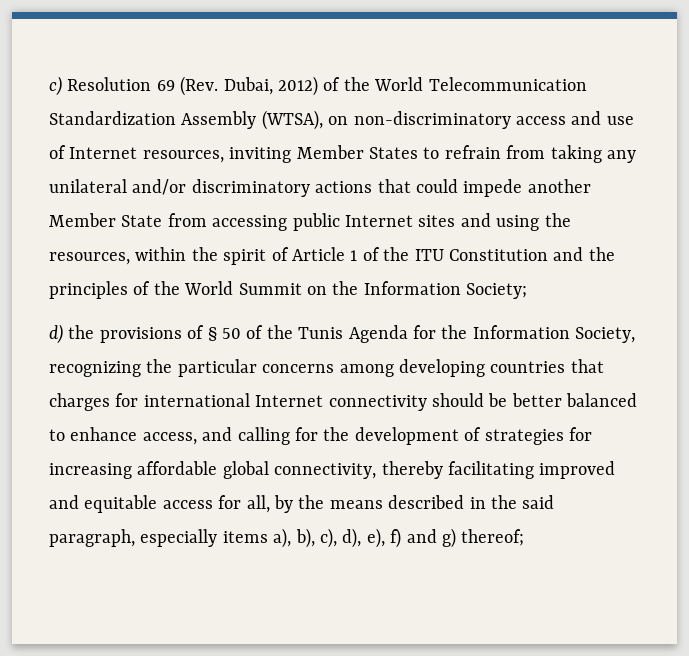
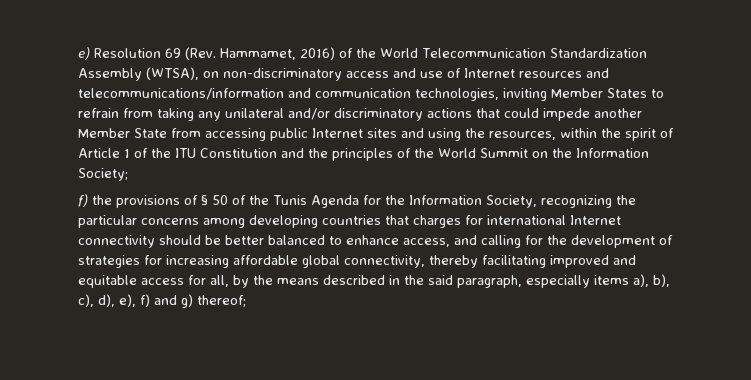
- c) Resolution 69 (Rev. Dubai, 2012) of the World Telecommunication Standardization Assembly (WTSA), on non-discriminatory access and use of Internet resources, inviting Member States to refrain from taking any unilateral and/or discriminatory actions that could impede another Member State from accessing public Internet sites and using the resources, within the spirit of Article 1 of the ITU Constitution and the principles of the World Summit on the Information Society;
+ e) Resolution 69 (Rev. Hammamet, 2016) of the World Telecommunication Standardization Assembly (WTSA), on non-discriminatory access and use of Internet resources and telecommunications/information and communication technologies, inviting Member States to refrain from taking any unilateral and/or discriminatory actions that could impede another Member State from accessing public Internet sites and using the resources, within the spirit of Article 1 of the ITU Constitution and the principles of the World Summit on the Information Society;
- d) the provisions of § 50 of the Tunis Agenda for the Information Society, recognizing the particular concerns among developing countries that charges for international Internet connectivity should be better balanced to enhance access, and calling for the development of strategies for increasing affordable global connectivity, thereby facilitating improved and equitable access for all, by the means described in the said paragraph, especially items a), b), c), d), e), f) and g) thereof;
+ f) the provisions of § 50 of the Tunis Agenda for the Information Society, recognizing the particular concerns among developing countries that charges for international Internet connectivity should be better balanced to enhance access, and calling for the development of strategies for increasing affordable global connectivity, thereby facilitating improved and equitable access for all, by the means described in the said paragraph, especially items a), b), c), d), e), f) and g) thereof;

